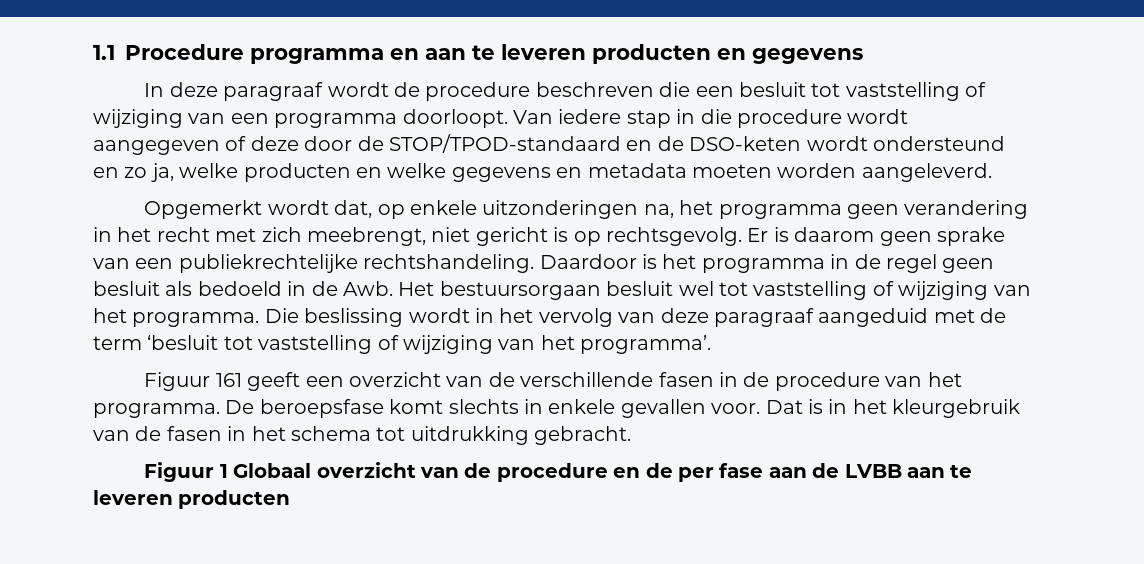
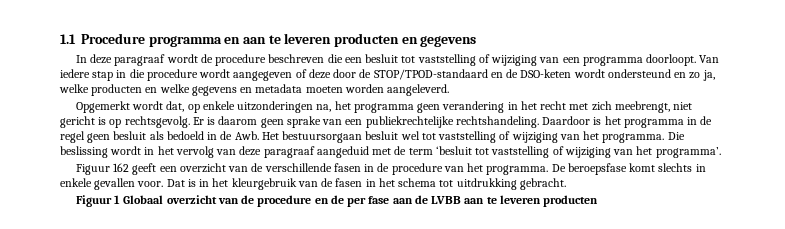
- Figuur 161 geeft een overzicht van de verschillende fasen in de procedure van het programma.
+ Figuur 162 geeft een overzicht van de verschillende fasen in de procedure van het programma.

